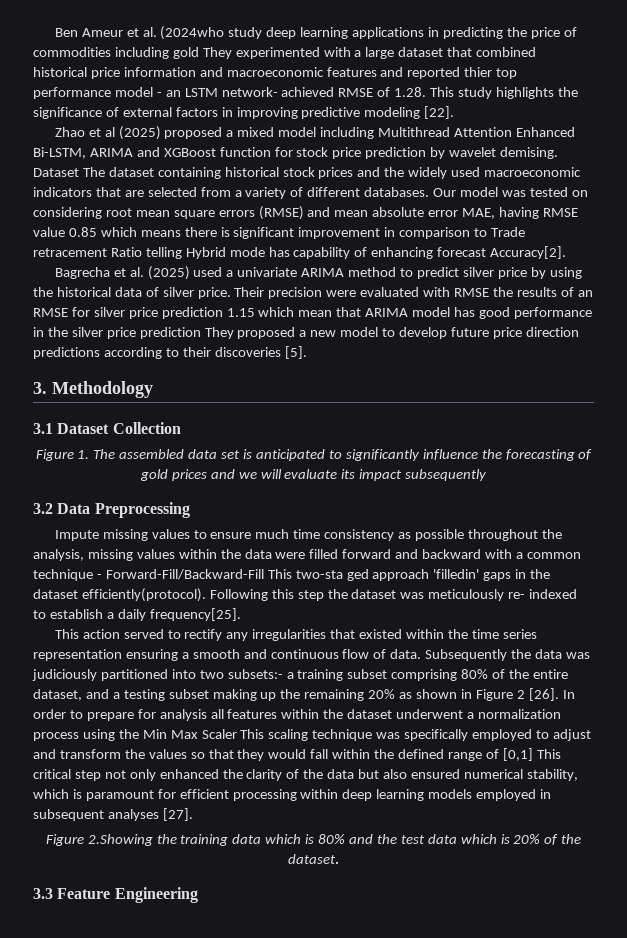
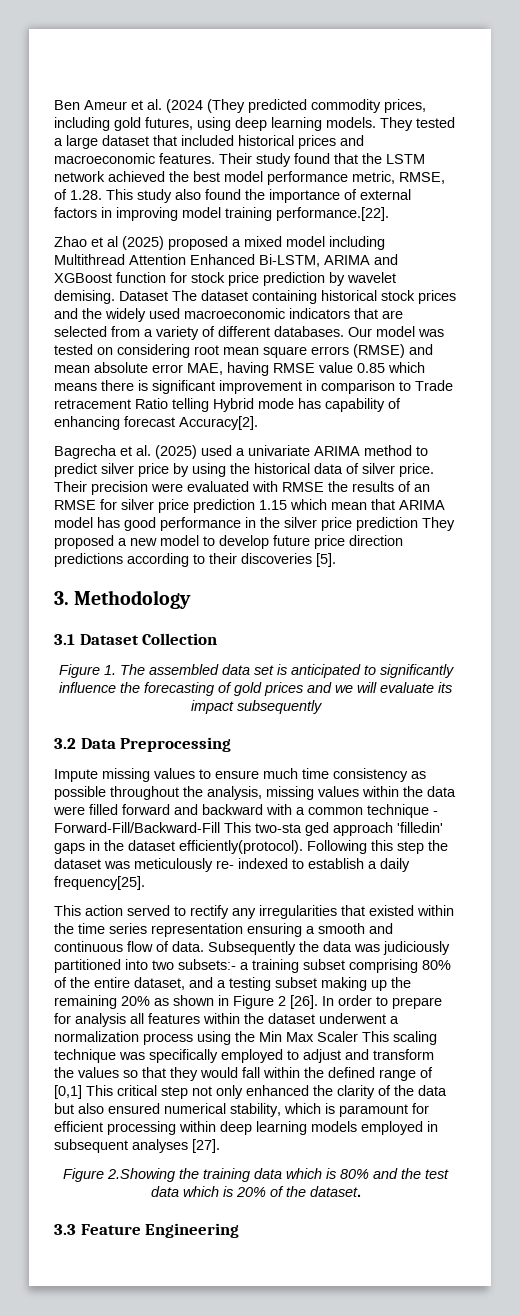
- Ben Ameur et al. (2024who study deep learning applications in predicting the price of commodities including gold They experimented with a large dataset that combined historical price information and macroeconomic features and reported thier top performance model - an LSTM network- achieved RMSE of 1.28. This study highlights the significance of external factors in improving predictive modeling [22].
+ Ben Ameur et al. (2024 (They predicted commodity prices, including gold futures, using deep learning models. They tested a large dataset that included historical prices and macroeconomic features. Their study found that the LSTM network achieved the best model performance metric, RMSE, of 1.28. This study also found the importance of external factors in improving model training performance.[22].

